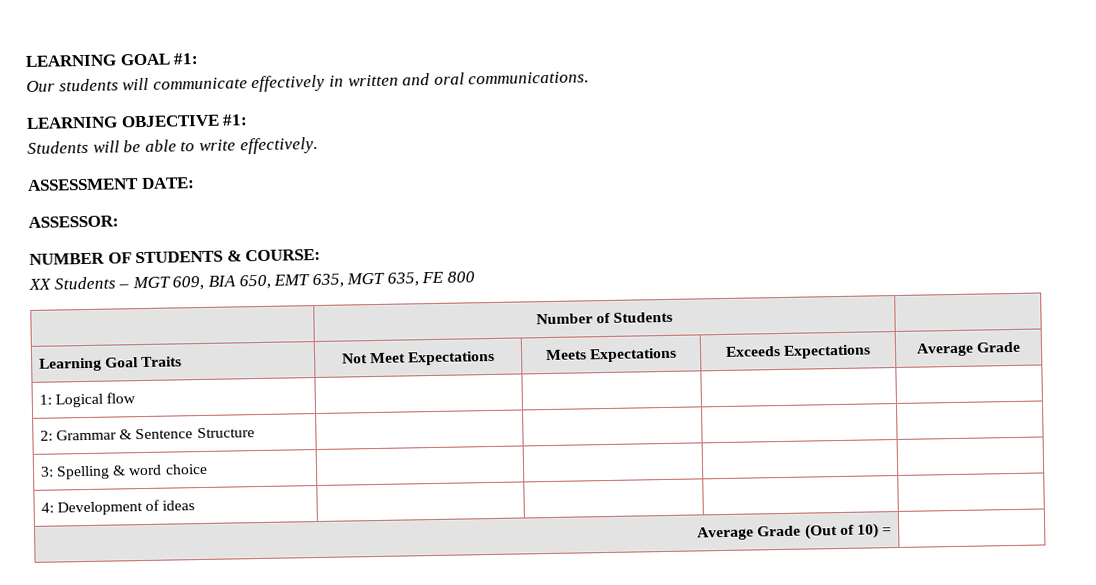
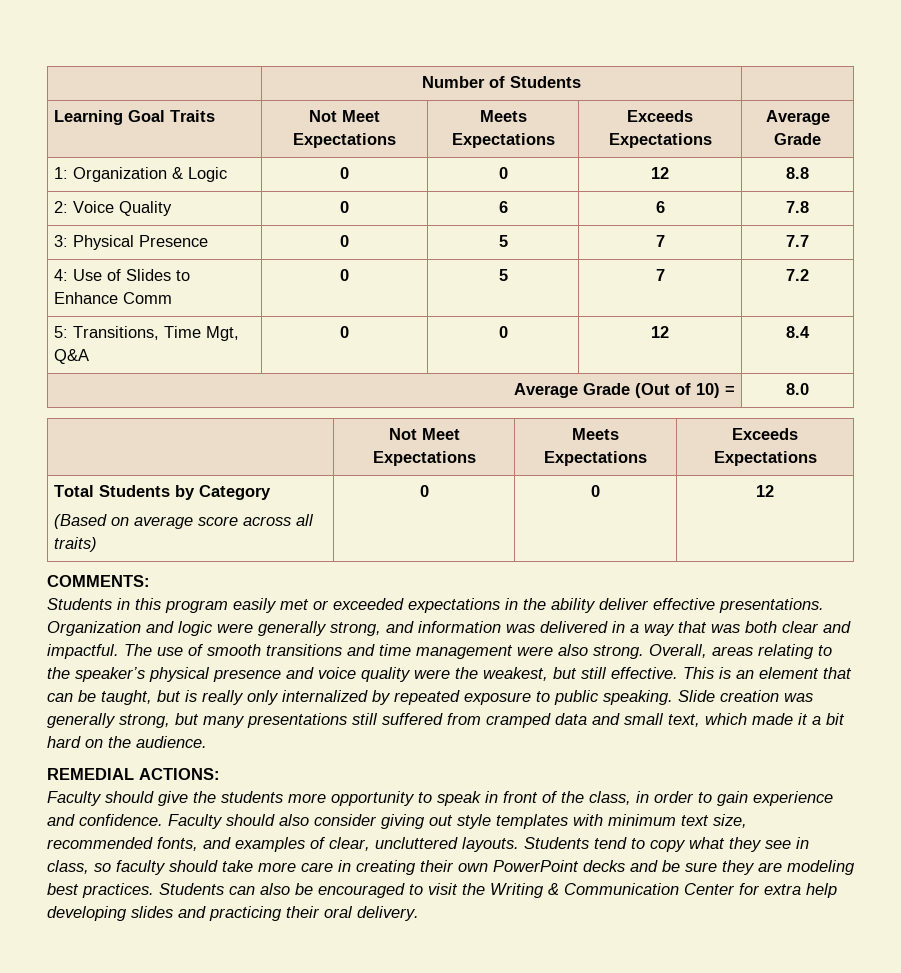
- LEARNING GOAL #1:
- Our students will communicate effectively in written and oral communications.
- LEARNING OBJECTIVE #1:
- Students will be able to write effectively.
- ASSESSMENT DATE:
- ASSESSOR:
- NUMBER OF STUDENTS & COURSE:
- XX Students – MGT 609, BIA 650, EMT 635, MGT 635, FE 800
- 1: Logical flow | | | |
- 2: Grammar & Sentence Structure | | | |
- 3: Spelling & word choice | | | |
- 4: Development of ideas | | | |
+ 1: Organization & Logic | 0 | 0 | 12 | 8.8
+ 2: Voice Quality | 0 | 6 | 6 | 7.8
+ 3: Physical Presence | 0 | 5 | 7 | 7.7
+ 4: Use of Slides to Enhance Comm | 0 | 5 | 7 | 7.2
+ 5: Transitions, Time Mgt, Q&A | 0 | 0 | 12 | 8.4
- Average Grade (Out of 10) = |
+ Average Grade (Out of 10) = | 8.0
+ | Not Meet Expectations | Meets Expectations | Exceeds Expectations
+ Total Students by Category
+ (Based on average score across all traits) | 0 | 0 | 12
+ COMMENTS:
+ Students in this program easily met or exceeded expectations in the ability deliver effective presentations. Organization and logic were generally strong, and information was delivered in a way that was both clear and impactful. The use of smooth transitions and time management were also strong. Overall, areas relating to the speaker’s physical presence and voice quality were the weakest, but still effective. This is an element that can be taught, but is really only internalized by repeated exposure to public speaking. Slide creation was generally strong, but many presentations still suffered from cramped data and small text, which made it a bit hard on the audience.
+ REMEDIAL ACTIONS:
+ Faculty should give the students more opportunity to speak in front of the class, in order to gain experience and confidence. Faculty should also consider giving out style templates with minimum text size, recommended fonts, and examples of clear, uncluttered layouts. Students tend to copy what they see in class, so faculty should take more care in creating their own PowerPoint decks and be sure they are modeling best practices. Students can also be encouraged to visit the Writing & Communication Center for extra help developing slides and practicing their oral delivery.

